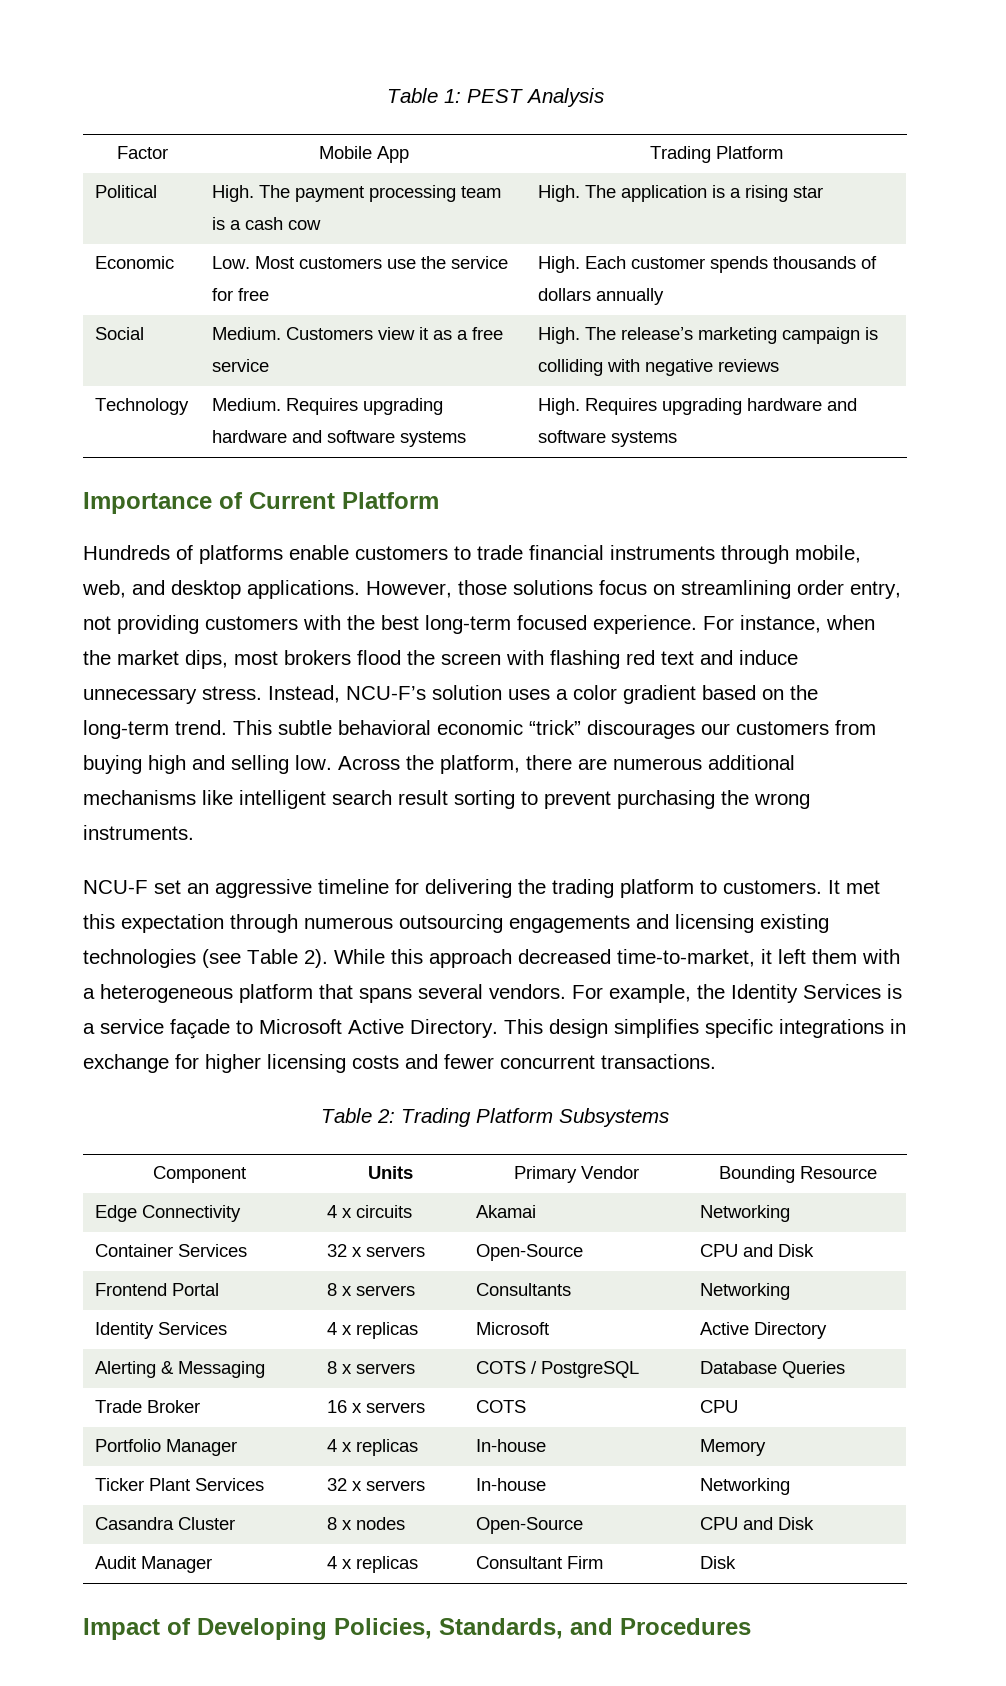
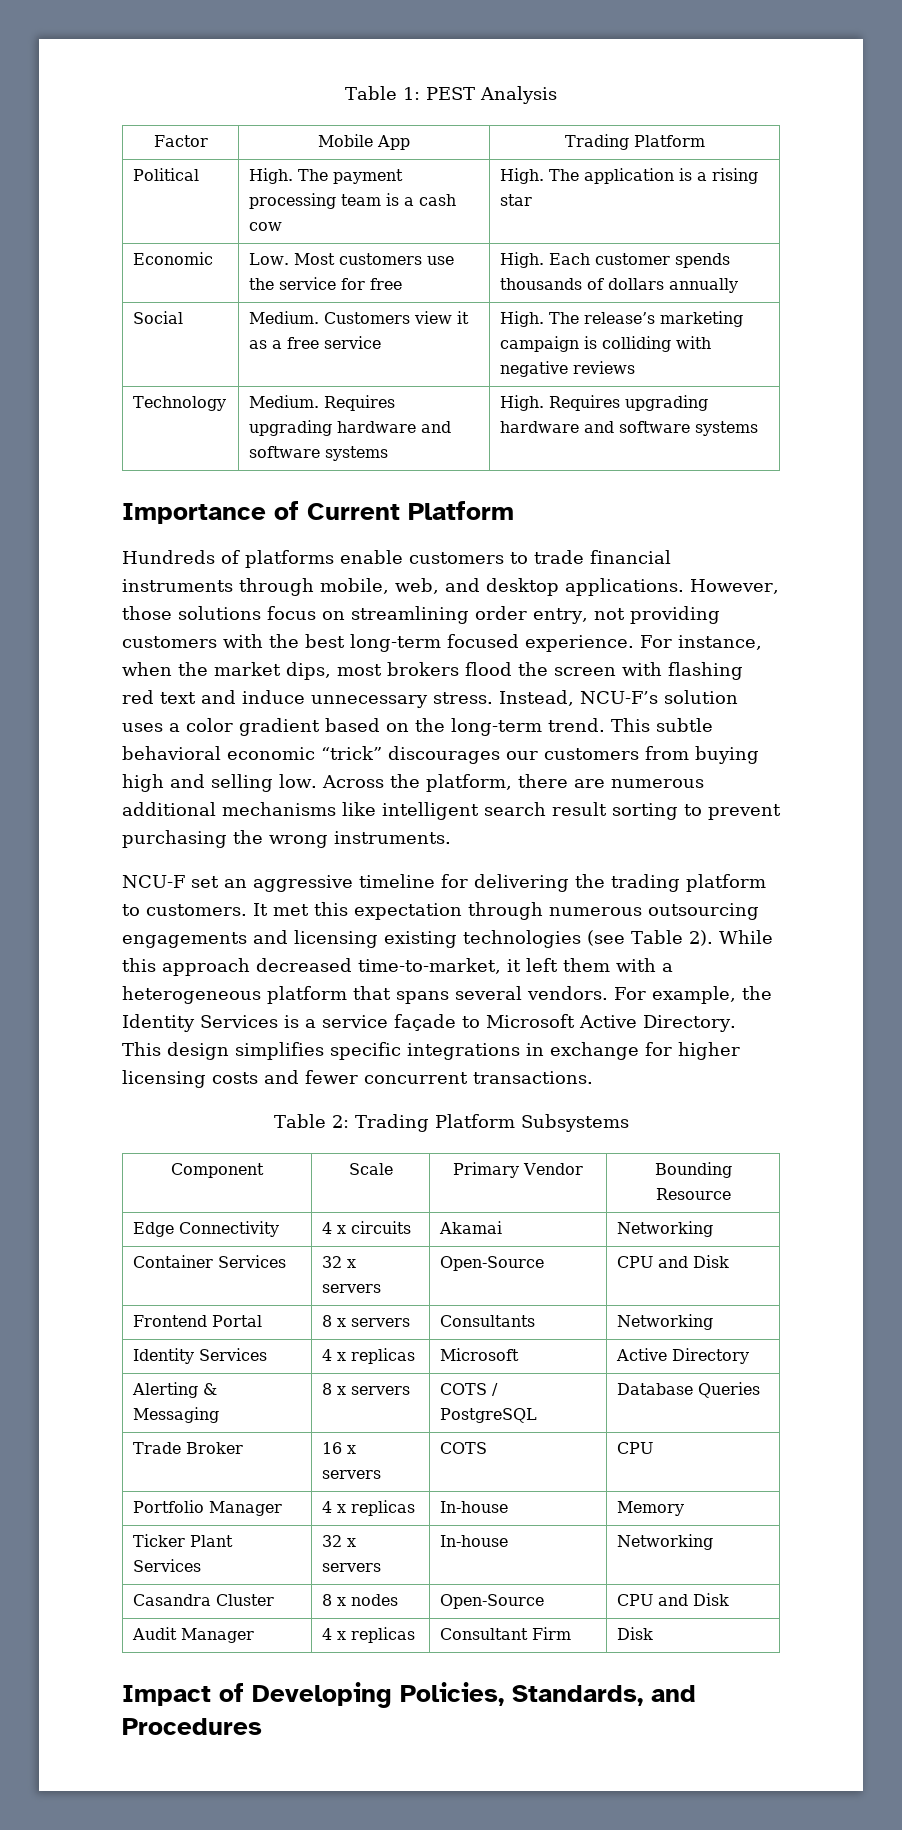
- Component | Units | Primary Vendor | Bounding Resource
+ Component | Scale | Primary Vendor | Bounding Resource

